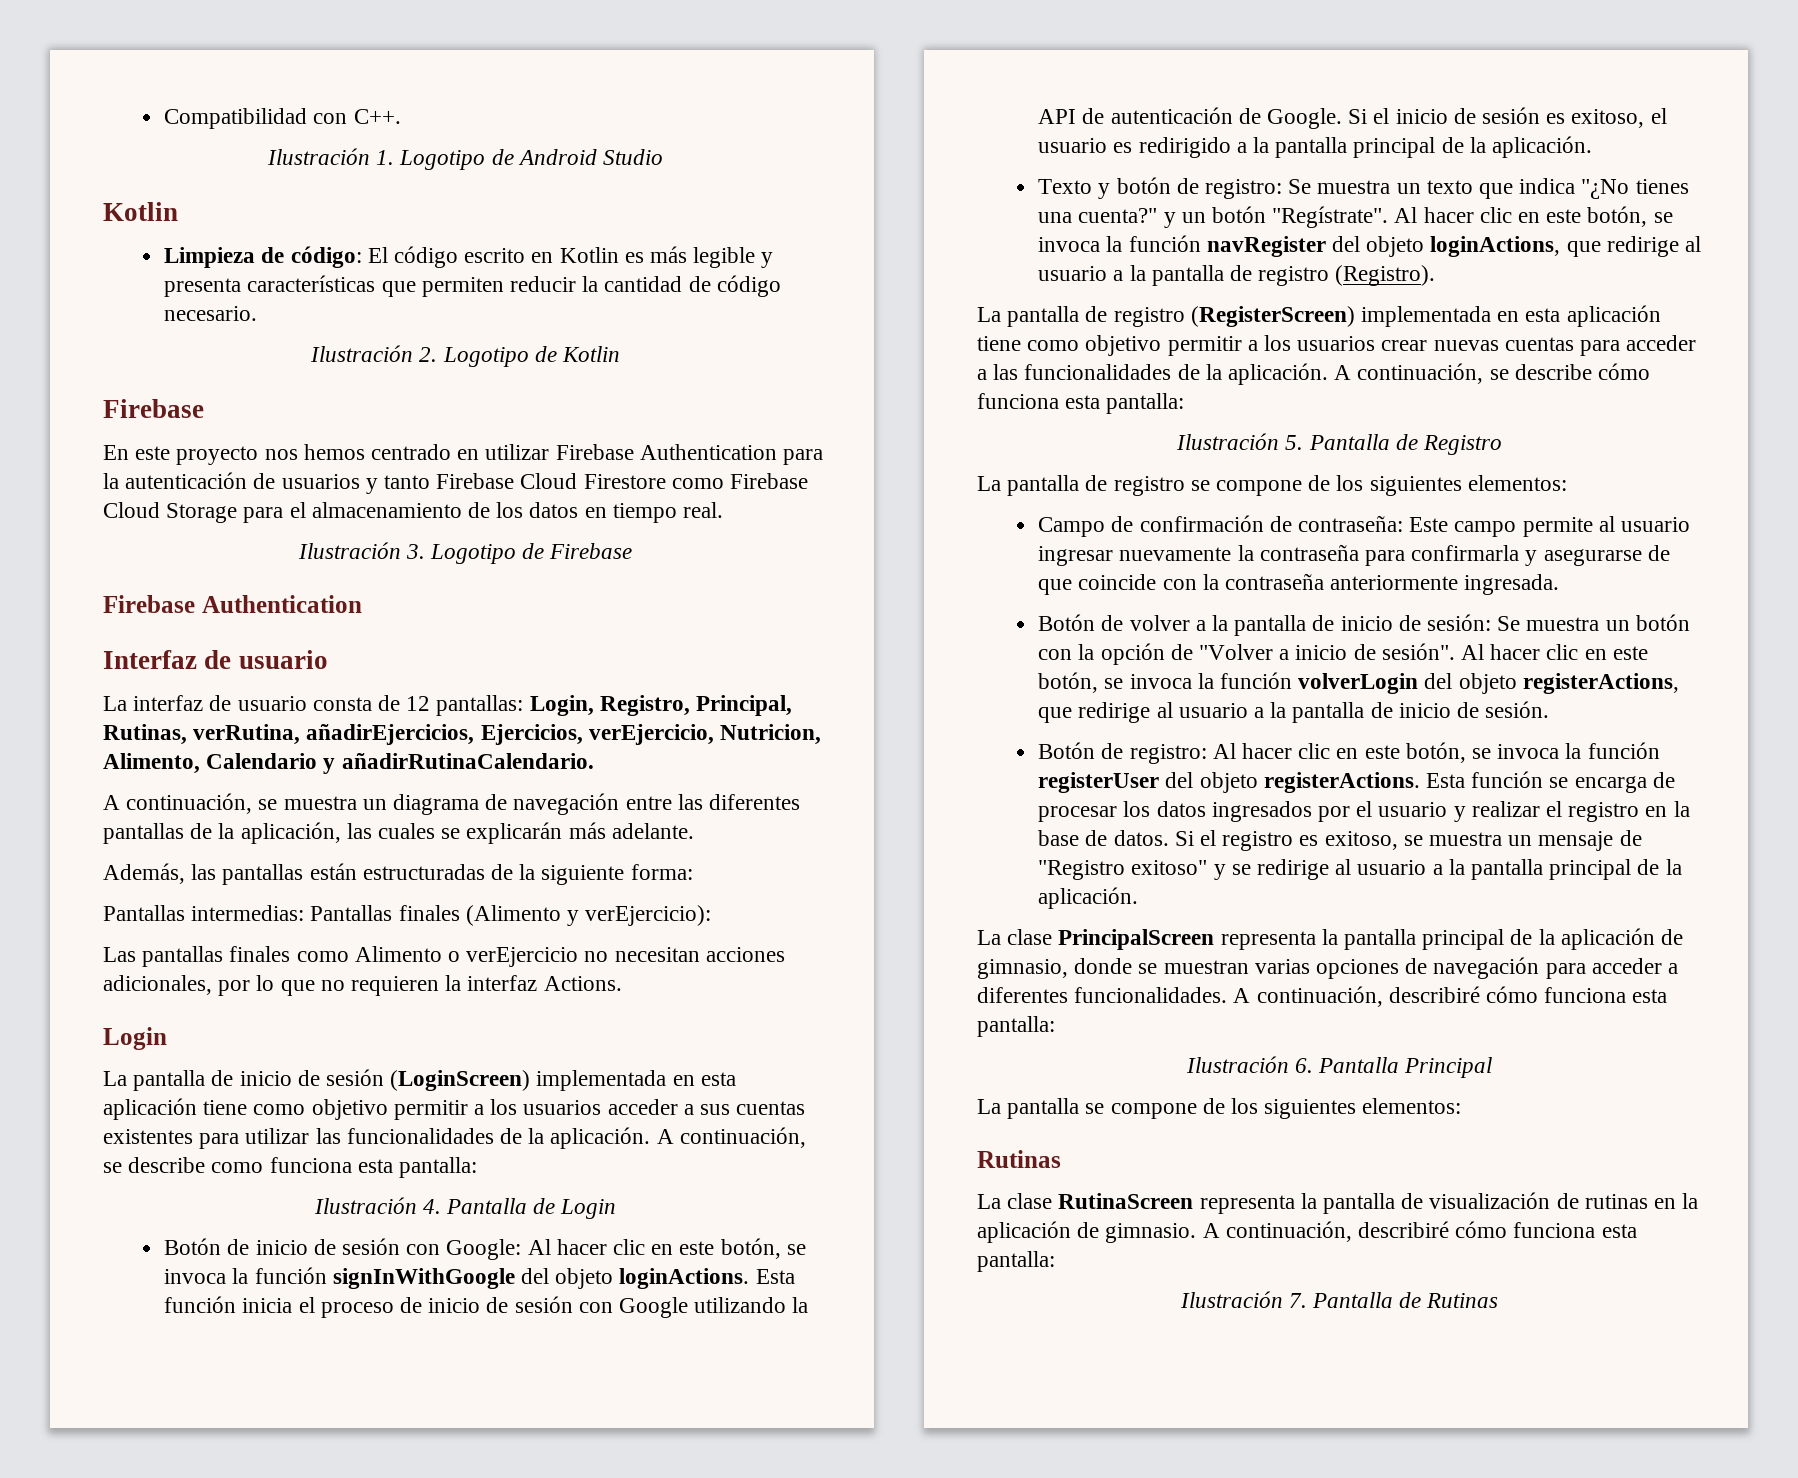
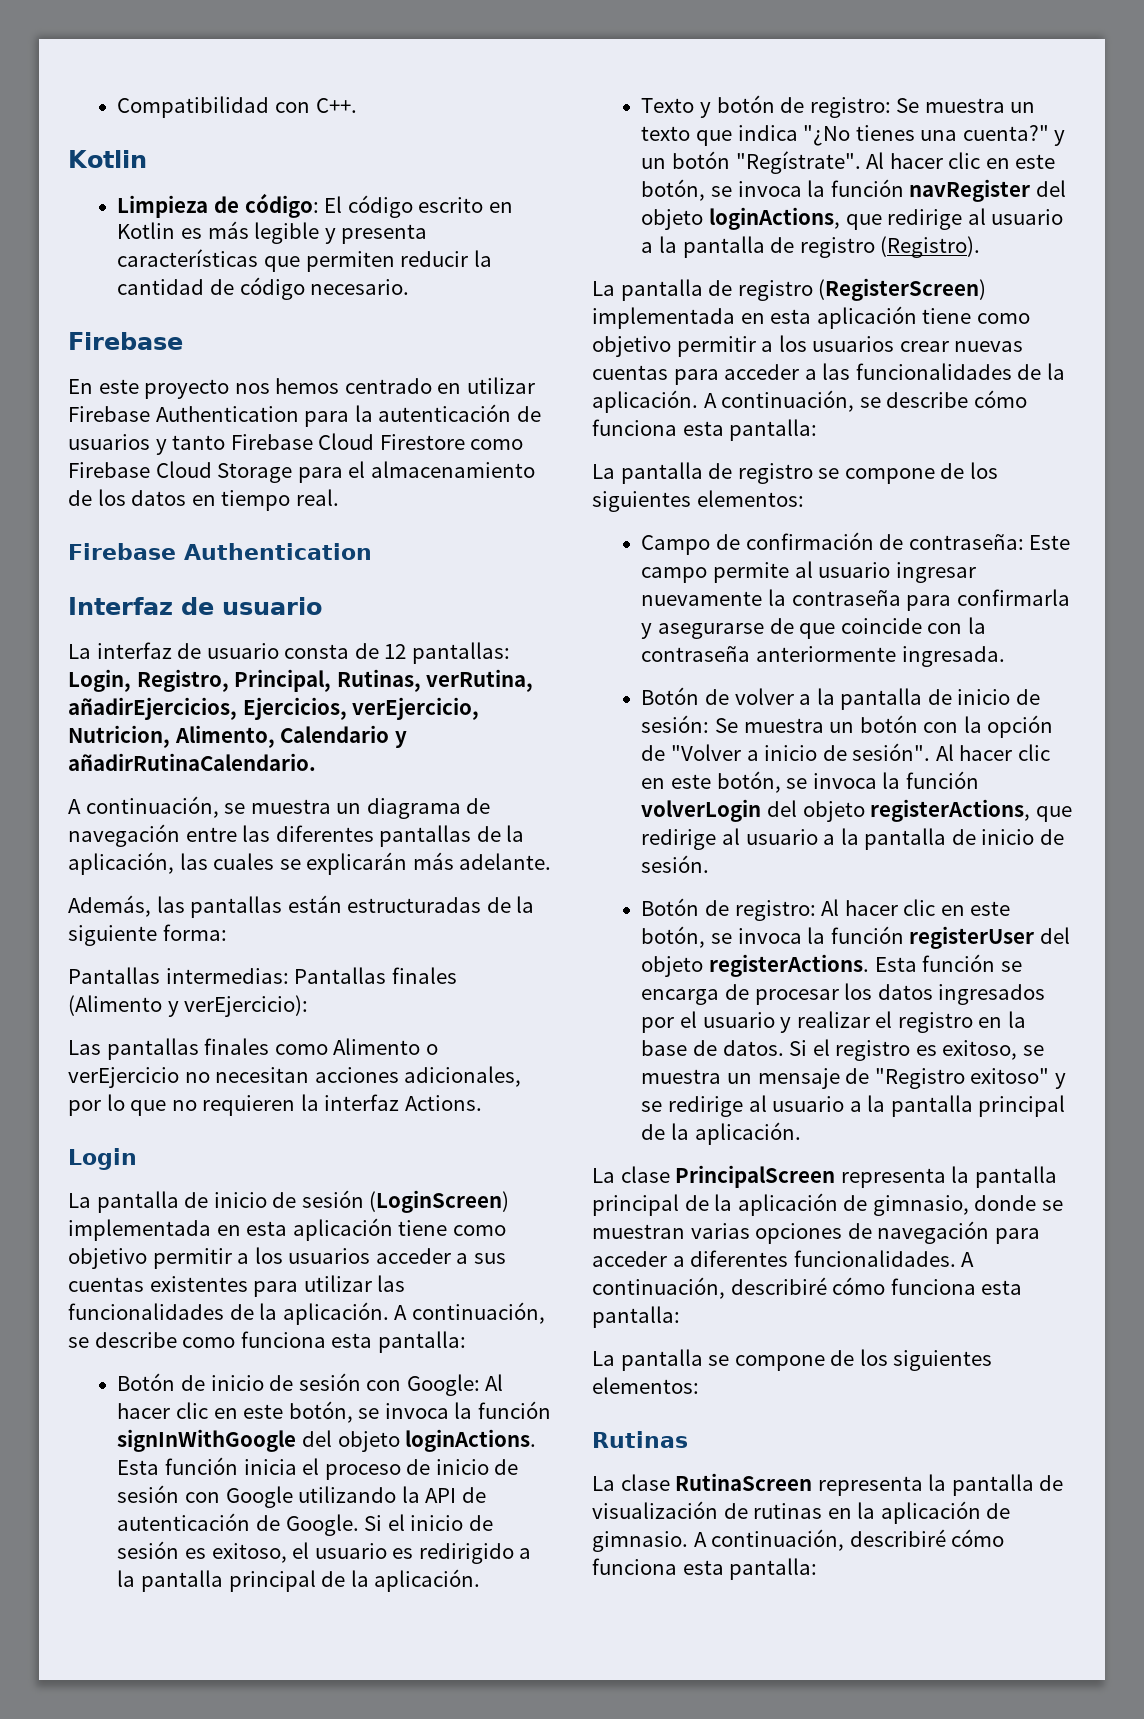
- Ilustración 1. Logotipo de Android Studio
- Ilustración 2. Logotipo de Kotlin
- Ilustración 3. Logotipo de Firebase
- Ilustración 4. Pantalla de Login
- Ilustración 5. Pantalla de Registro
- Ilustración 6. Pantalla Principal
- Ilustración 7. Pantalla de Rutinas

